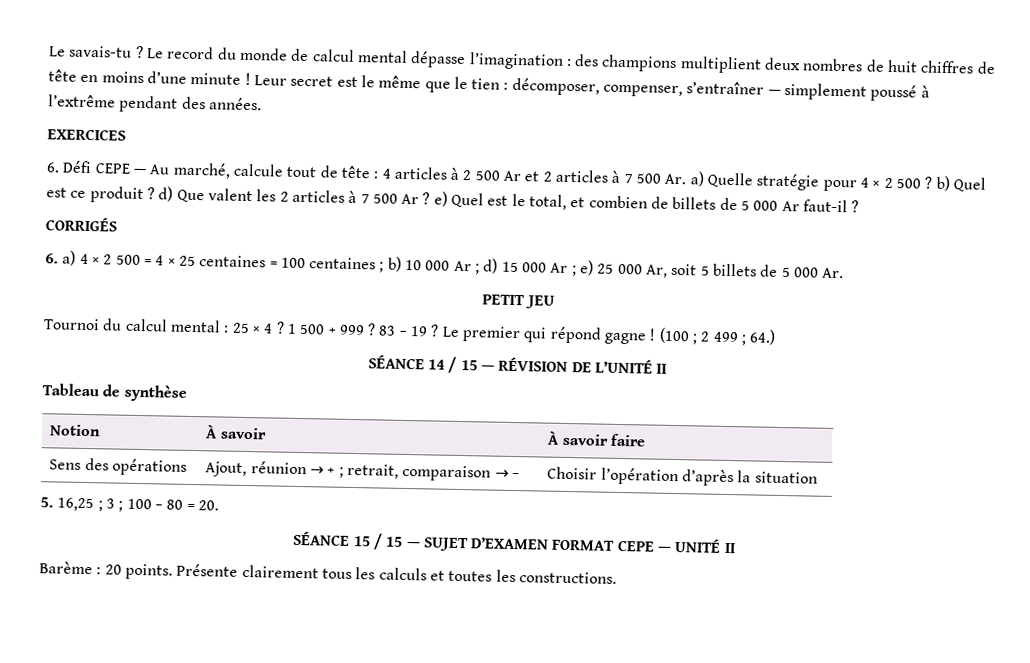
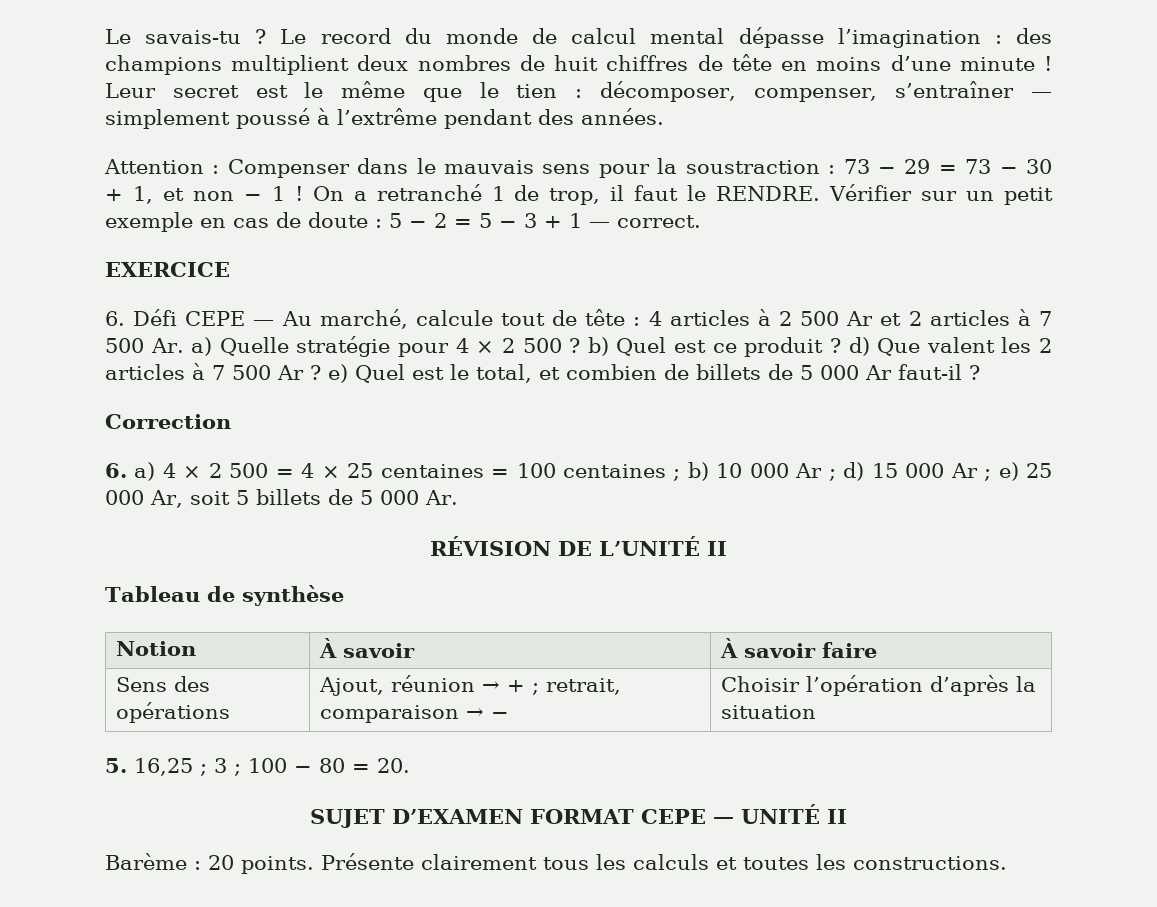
- EXERCICES
+ Attention : Compenser dans le mauvais sens pour la soustraction : 73 − 29 = 73 − 30 + 1, et non − 1 ! On a retranché 1 de trop, il faut le RENDRE. Vérifier sur un petit exemple en cas de doute : 5 − 2 = 5 − 3 + 1 — correct.
+ EXERCICE
- CORRIGÉS
+ Correction
- PETIT JEU
- Tournoi du calcul mental : 25 × 4 ? 1 500 + 999 ? 83 − 19 ? Le premier qui répond gagne ! (100 ; 2 499 ; 64.)
- SÉANCE 14 / 15 — RÉVISION DE L’UNITÉ II
+ RÉVISION DE L’UNITÉ II
- SÉANCE 15 / 15 — SUJET D’EXAMEN FORMAT CEPE — UNITÉ II
+ SUJET D’EXAMEN FORMAT CEPE — UNITÉ II

